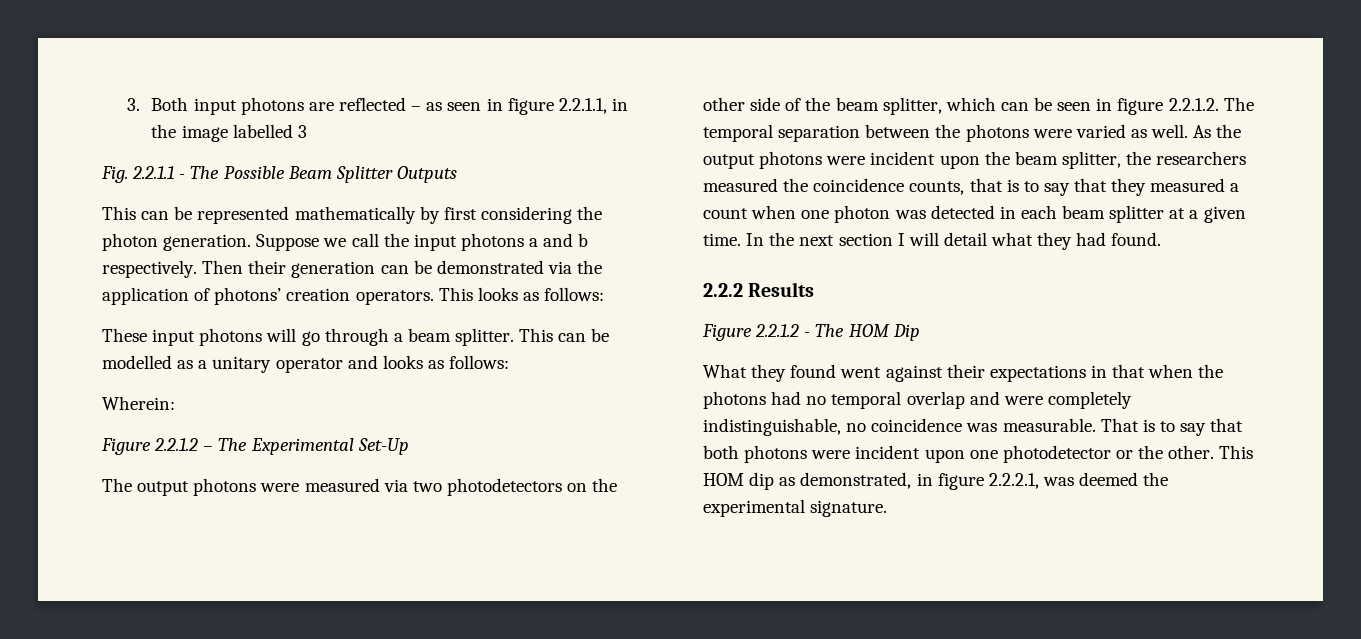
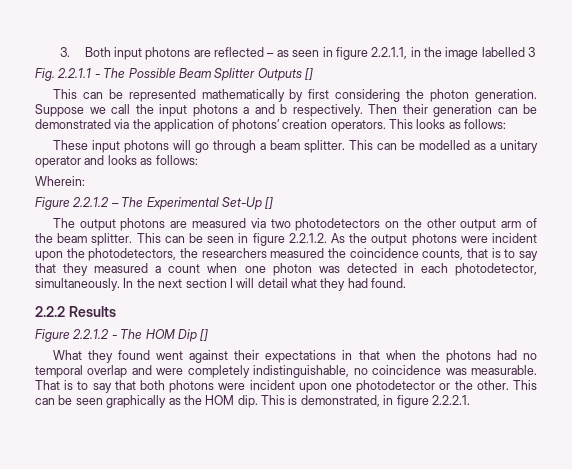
- Fig. 2.2.1.1 - The Possible Beam Splitter Outputs
+ Fig. 2.2.1.1 - The Possible Beam Splitter Outputs []
- Figure 2.2.1.2 – The Experimental Set-Up
+ Figure 2.2.1.2 – The Experimental Set-Up []
- The output photons were measured via two photodetectors on the other side of the beam splitter, which can be seen in figure 2.2.1.2. The temporal separation between the photons were varied as well. As the output photons were incident upon the beam splitter, the researchers measured the coincidence counts, that is to say that they measured a count when one photon was detected in each beam splitter at a given time.
+ The output photons are measured via two photodetectors on the other output arm of the beam splitter. This can be seen in figure 2.2.1.2. As the output photons were incident upon the photodetectors, the researchers measured the coincidence counts, that is to say that they measured a count when one photon was detected in each photodetector, simultaneously.
- Figure 2.2.1.2 - The HOM Dip
+ Figure 2.2.1.2 - The HOM Dip []
- This HOM dip as demonstrated, in figure 2.2.2.1, was deemed the experimental signature.
+ This can be seen graphically as the HOM dip. This is demonstrated, in figure 2.2.2.1.

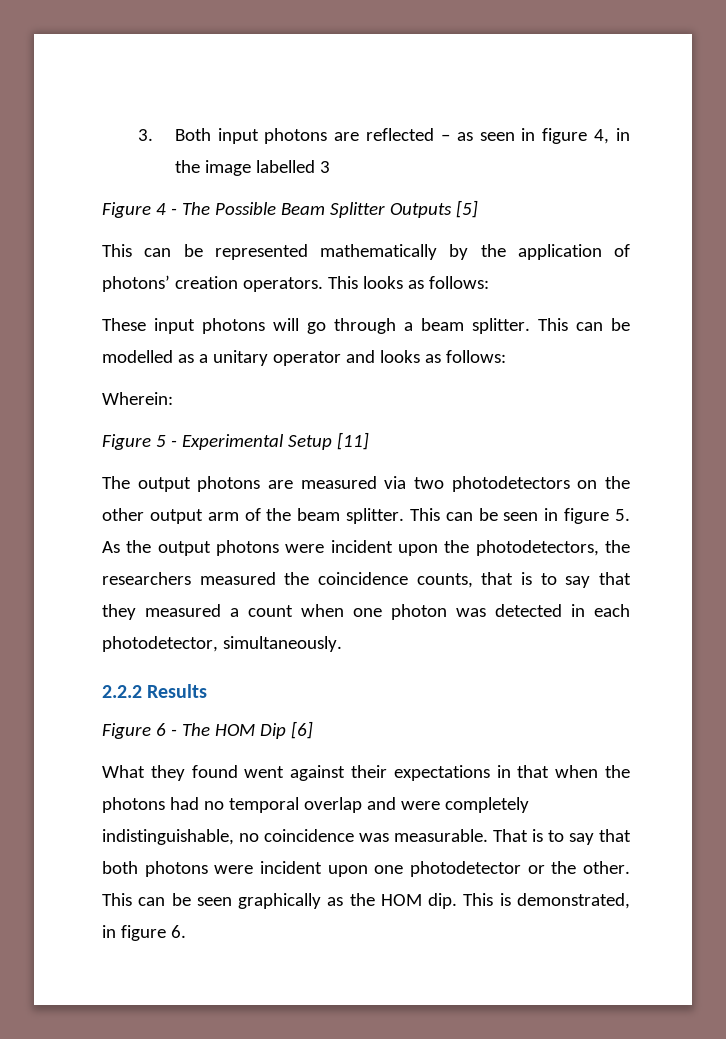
- 3. Both input photons are reflected – as seen in figure 2.2.1.1, in the image labelled 3
+ 3. Both input photons are reflected – as seen in figure 4, in the image labelled 3
- Fig. 2.2.1.1 - The Possible Beam Splitter Outputs []
+ Figure 4 - The Possible Beam Splitter Outputs [5]
- This can be represented mathematically by first considering the photon generation. Suppose we call the input photons a and b respectively. Then their generation can be demonstrated via the application of photons’ creation operators.
+ This can be represented mathematically by the application of photons’ creation operators.
- Figure 2.2.1.2 – The Experimental Set-Up []
+ Figure 5 - Experimental Setup [11]
- This can be seen in figure 2.2.1.2. As the output photons were incident upon the photodetectors, the researchers measured the coincidence counts, that is to say that they measured a count when one photon was detected in each photodetector, simultaneously. In the next section I will detail what they had found.
+ This can be seen in figure 5. As the output photons were incident upon the photodetectors, the researchers measured the coincidence counts, that is to say that they measured a count when one photon was detected in each photodetector, simultaneously.
- Figure 2.2.1.2 - The HOM Dip []
+ Figure 6 - The HOM Dip [6]
- This is demonstrated, in figure 2.2.2.1.
+ This is demonstrated, in figure 6.

